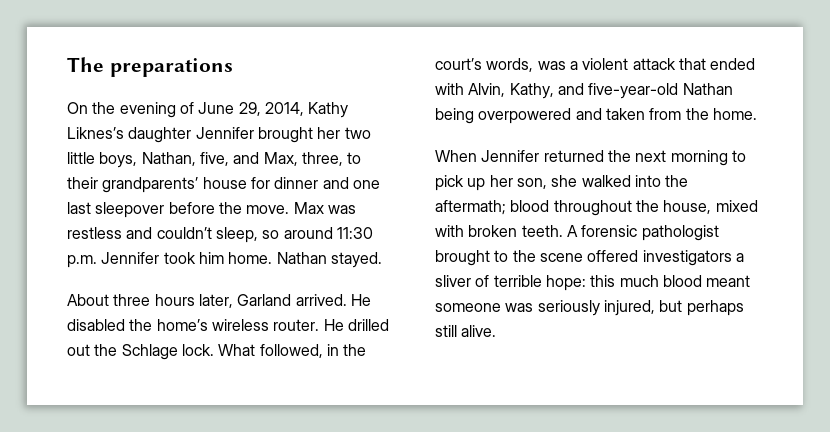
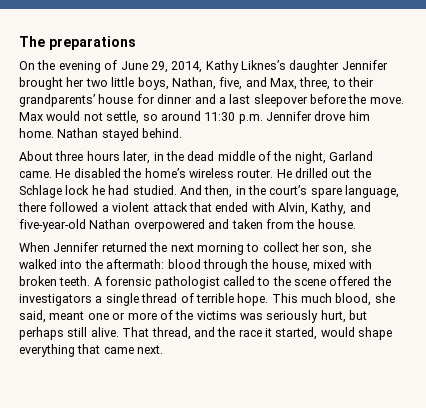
- On the evening of June 29, 2014, Kathy Liknes’s daughter Jennifer brought her two little boys, Nathan, five, and Max, three, to their grandparents’ house for dinner and one last sleepover before the move.
+ On the evening of June 29, 2014, Kathy Liknes’s daughter Jennifer brought her two little boys, Nathan, five, and Max, three, to their grandparents’ house for dinner and a last sleepover before the move.
- Max was restless and couldn’t sleep, so around 11:30 p.m. Jennifer took him home.
+ Max would not settle, so around 11:30 p.m. Jennifer drove him home.
- Nathan stayed.
+ Nathan stayed behind.
- About three hours later, Garland arrived.
+ About three hours later, in the dead middle of the night, Garland came.
- He drilled out the Schlage lock. What followed, in the court’s words, was a violent attack that ended with Alvin, Kathy, and five-year-old Nathan being overpowered and taken from the home.
+ He drilled out the Schlage lock he had studied. And then, in the court’s spare language, there followed a violent attack that ended with Alvin, Kathy, and five-year-old Nathan overpowered and taken from the house.
- When Jennifer returned the next morning to pick up her son, she walked into the aftermath; blood throughout the house, mixed with broken teeth.
+ When Jennifer returned the next morning to collect her son, she walked into the aftermath: blood through the house, mixed with broken teeth.
- A forensic pathologist brought to the scene offered investigators a sliver of terrible hope: this much blood meant someone was seriously injured, but perhaps still alive.
+ A forensic pathologist called to the scene offered the investigators a single thread of terrible hope. This much blood, she said, meant one or more of the victims was seriously hurt, but perhaps still alive.
+ That thread, and the race it started, would shape everything that came next.

